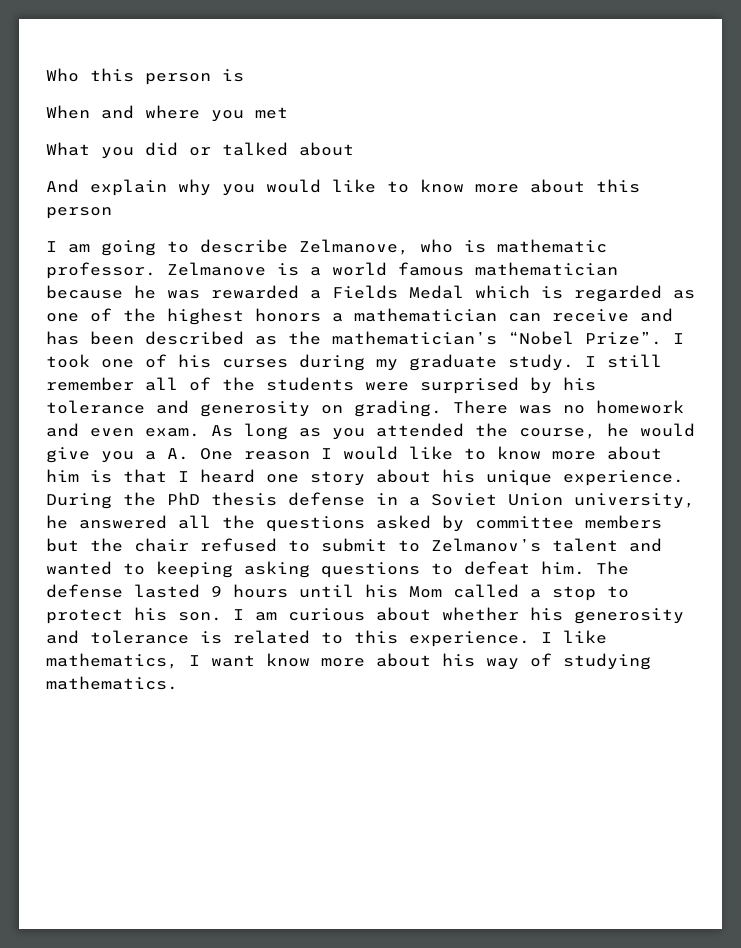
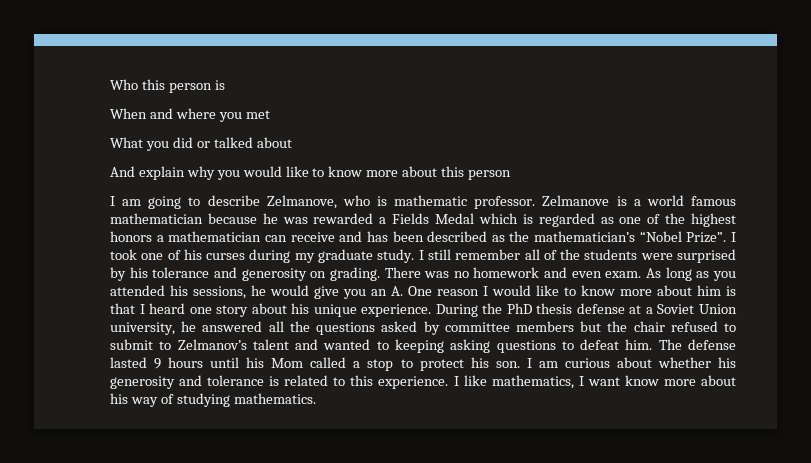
- As long as you attended the course, he would give you a A. One reason I would like to know more about him is that I heard one story about his unique experience.
+ As long as you attended his sessions, he would give you an A. One reason I would like to know more about him is that I heard one story about his unique experience.
- During the PhD thesis defense in a Soviet Union university, he answered all the questions asked by committee members but the chair refused to submit to Zelmanov’s talent and wanted to keeping asking questions to defeat him.
+ During the PhD thesis defense at a Soviet Union university, he answered all the questions asked by committee members but the chair refused to submit to Zelmanov’s talent and wanted to keeping asking questions to defeat him.

